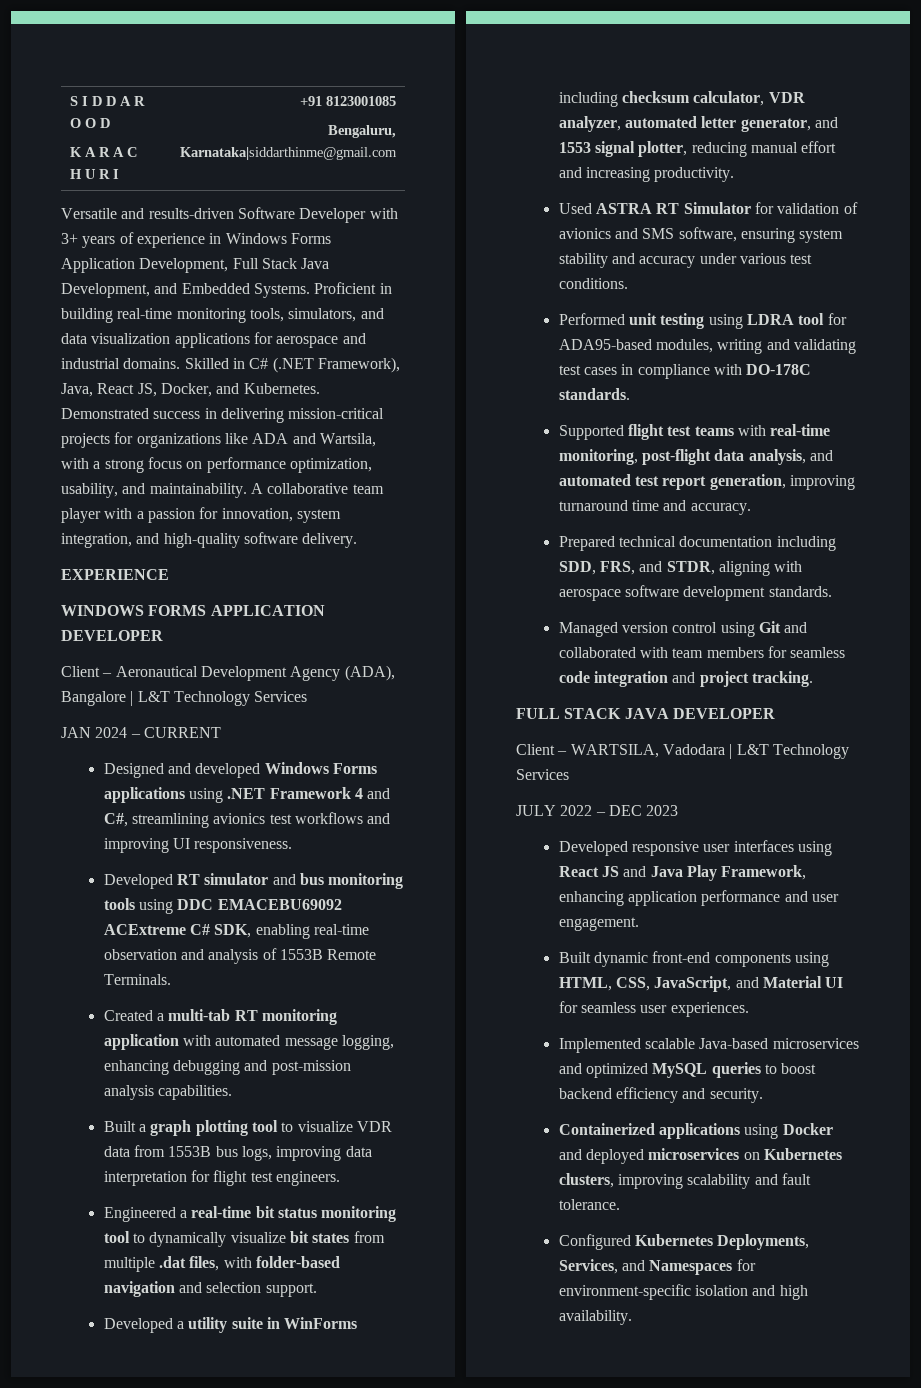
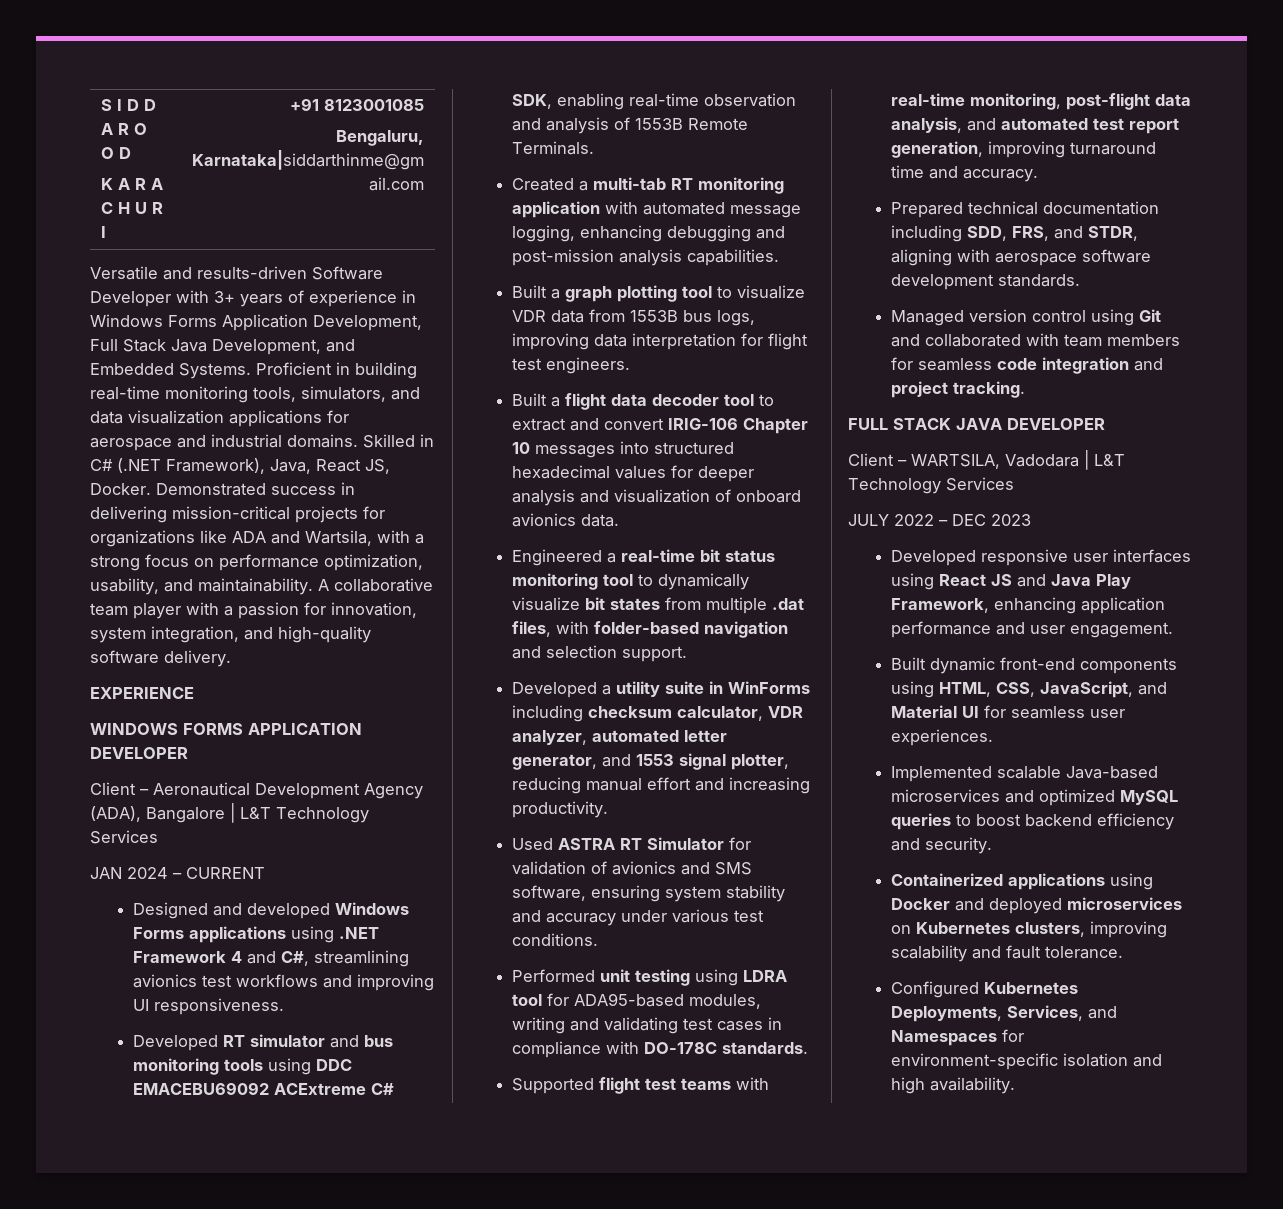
- Skilled in C# (.NET Framework), Java, React JS, Docker, and Kubernetes.
+ Skilled in C# (.NET Framework), Java, React JS, Docker.
+ Built a flight data decoder tool to extract and convert IRIG-106 Chapter 10 messages into structured hexadecimal values for deeper analysis and visualization of onboard avionics data.

